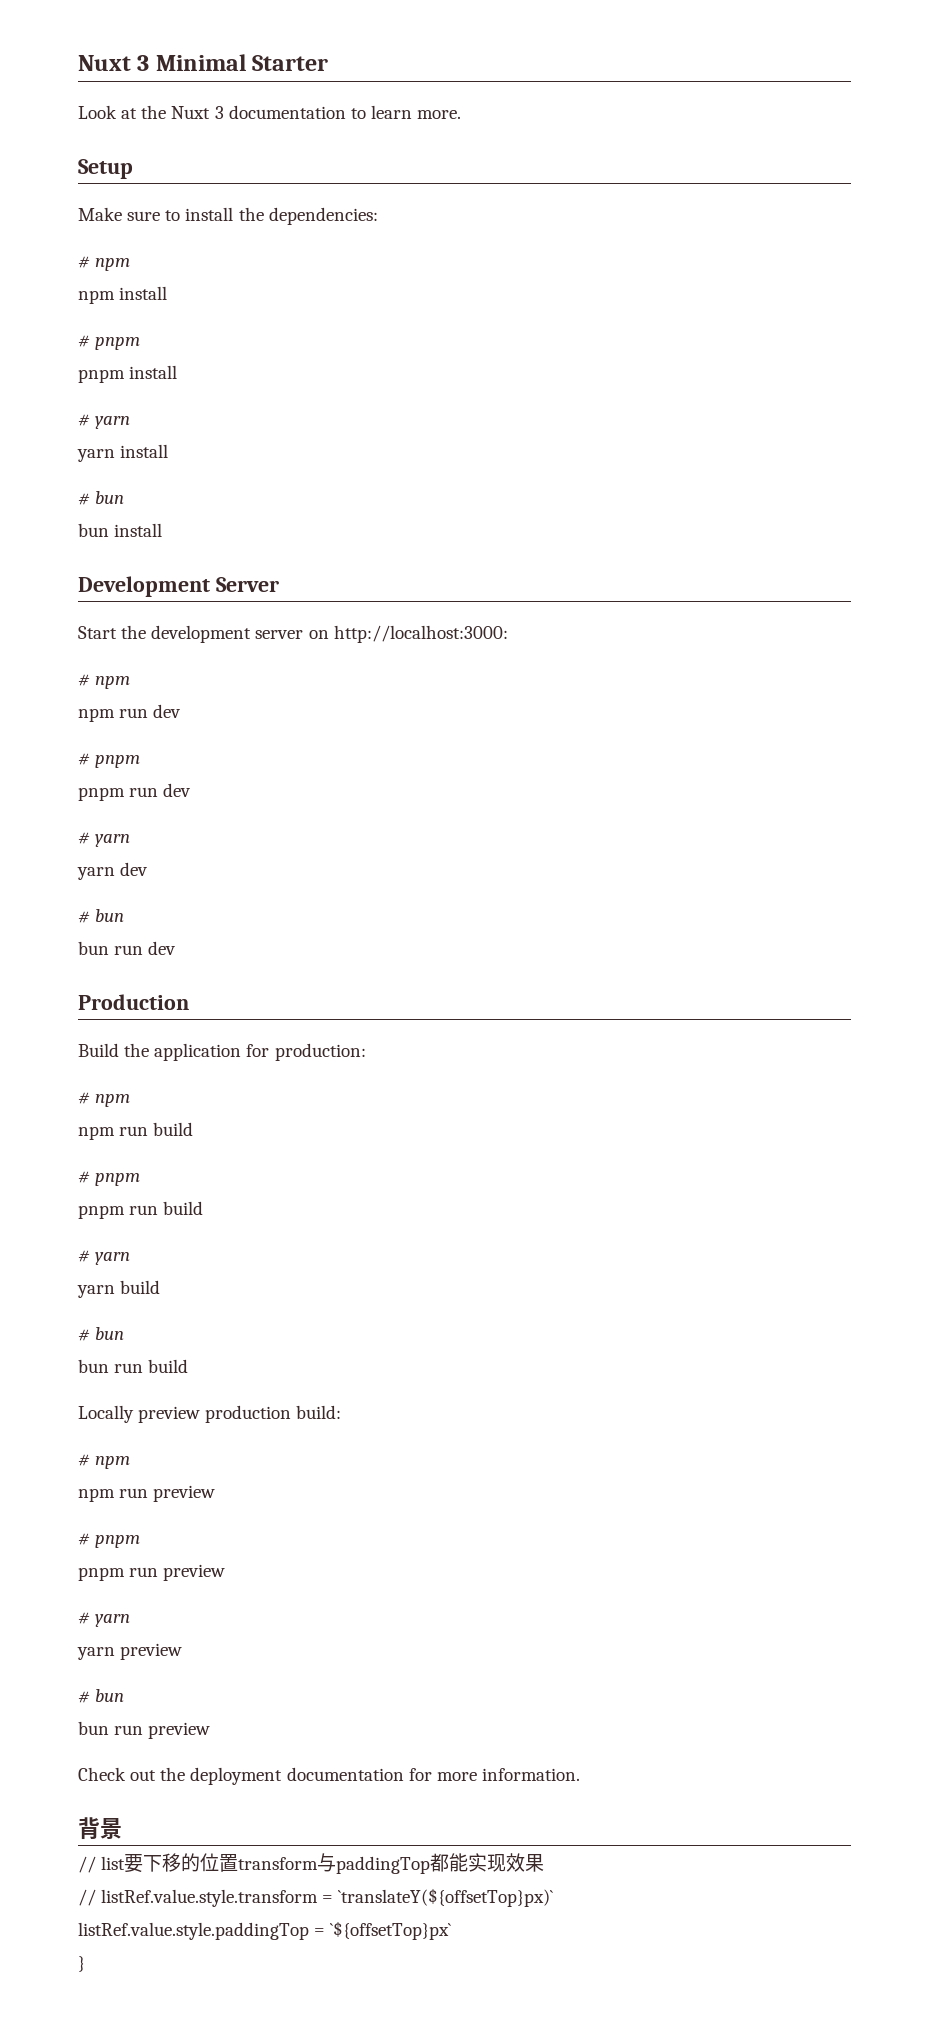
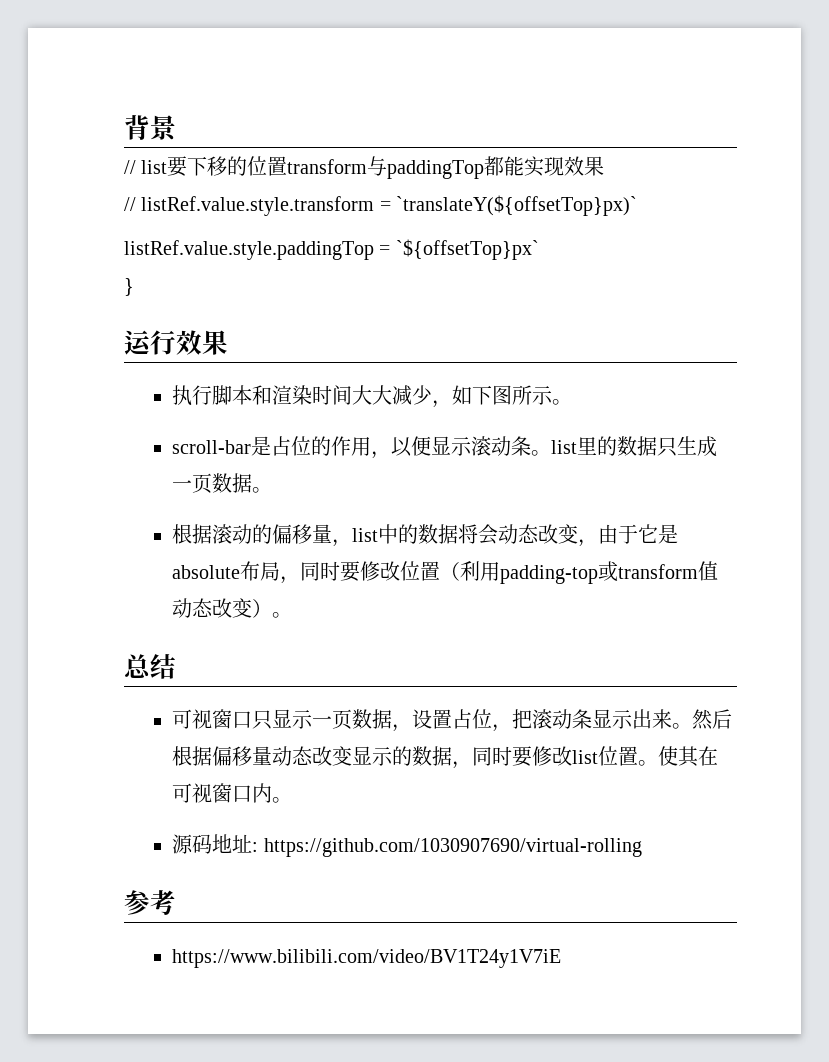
- Nuxt 3 Minimal Starter
- Look at the Nuxt 3 documentation to learn more.
- Setup
- Make sure to install the dependencies:
- # npm
- npm install
- # pnpm
- pnpm install
- # yarn
- yarn install
- # bun
- bun install
- Development Server
- Start the development server on http://localhost:3000:
- # npm
- npm run dev
- # pnpm
- pnpm run dev
- # yarn
- yarn dev
- # bun
- bun run dev
- Production
- Build the application for production:
- # npm
- npm run build
- # pnpm
- pnpm run build
- # yarn
- yarn build
- # bun
- bun run build
- Locally preview production build:
- # npm
- npm run preview
- # pnpm
- pnpm run preview
- # yarn
- yarn preview
- # bun
- bun run preview
- Check out the deployment documentation for more information.
+ 运行效果
+ 执行脚本和渲染时间大大减少，如下图所示。
+ scroll-bar是占位的作用，以便显示滚动条。list里的数据只生成一页数据。
+ 根据滚动的偏移量，list中的数据将会动态改变，由于它是absolute布局，同时要修改位置（利用padding-top或transform值动态改变）。
+ 总结
+ 可视窗口只显示一页数据，设置占位，把滚动条显示出来。然后根据偏移量动态改变显示的数据，同时要修改list位置。使其在可视窗口内。
+ 源码地址: https://github.com/1030907690/virtual-rolling
+ 参考
+ https://www.bilibili.com/video/BV1T24y1V7iE

